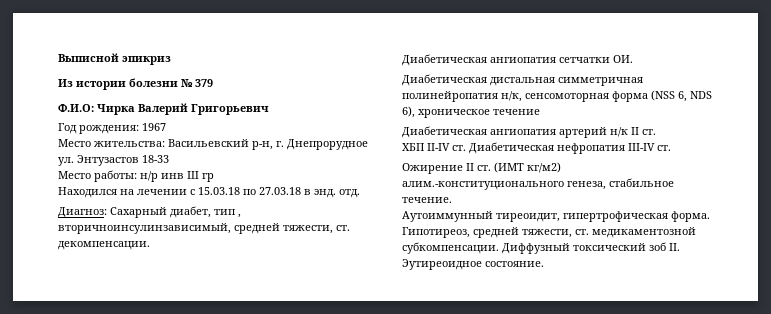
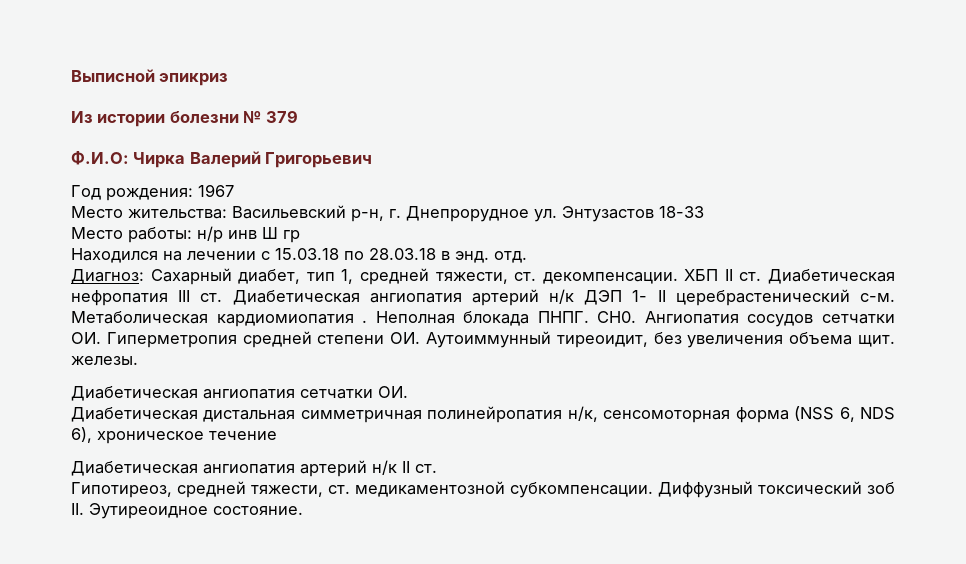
- Находился на лечении с 15.03.18 по 27.03.18 в энд. отд.
+ Находился на лечении с 15.03.18 по 28.03.18 в энд. отд.
- Диагноз: Сахарный диабет, тип , вторичноинсулинзависимый, средней тяжести, ст. декомпенсации.
+ Диагноз: Сахарный диабет, тип 1, средней тяжести, ст. декомпенсации. ХБП II ст. Диабетическая нефропатия III ст. Диабетическая ангиопатия артерий н/к ДЭП 1- II церебрастенический с-м. Метаболическая кардиомиопатия . Неполная блокада ПНПГ. СН0. Ангиопатия сосудов сетчатки ОИ. Гиперметропия средней степени ОИ. Аутоиммунный тиреоидит, без увеличения объема щит. железы.
- ХБП II-IV ст. Диабетическая нефропатия III-IV ст.
- Ожирение II ст. (ИМТ кг/м2) алим.-конституционального генеза, стабильное течение.
- Аутоиммунный тиреоидит, гипертрофическая форма.

